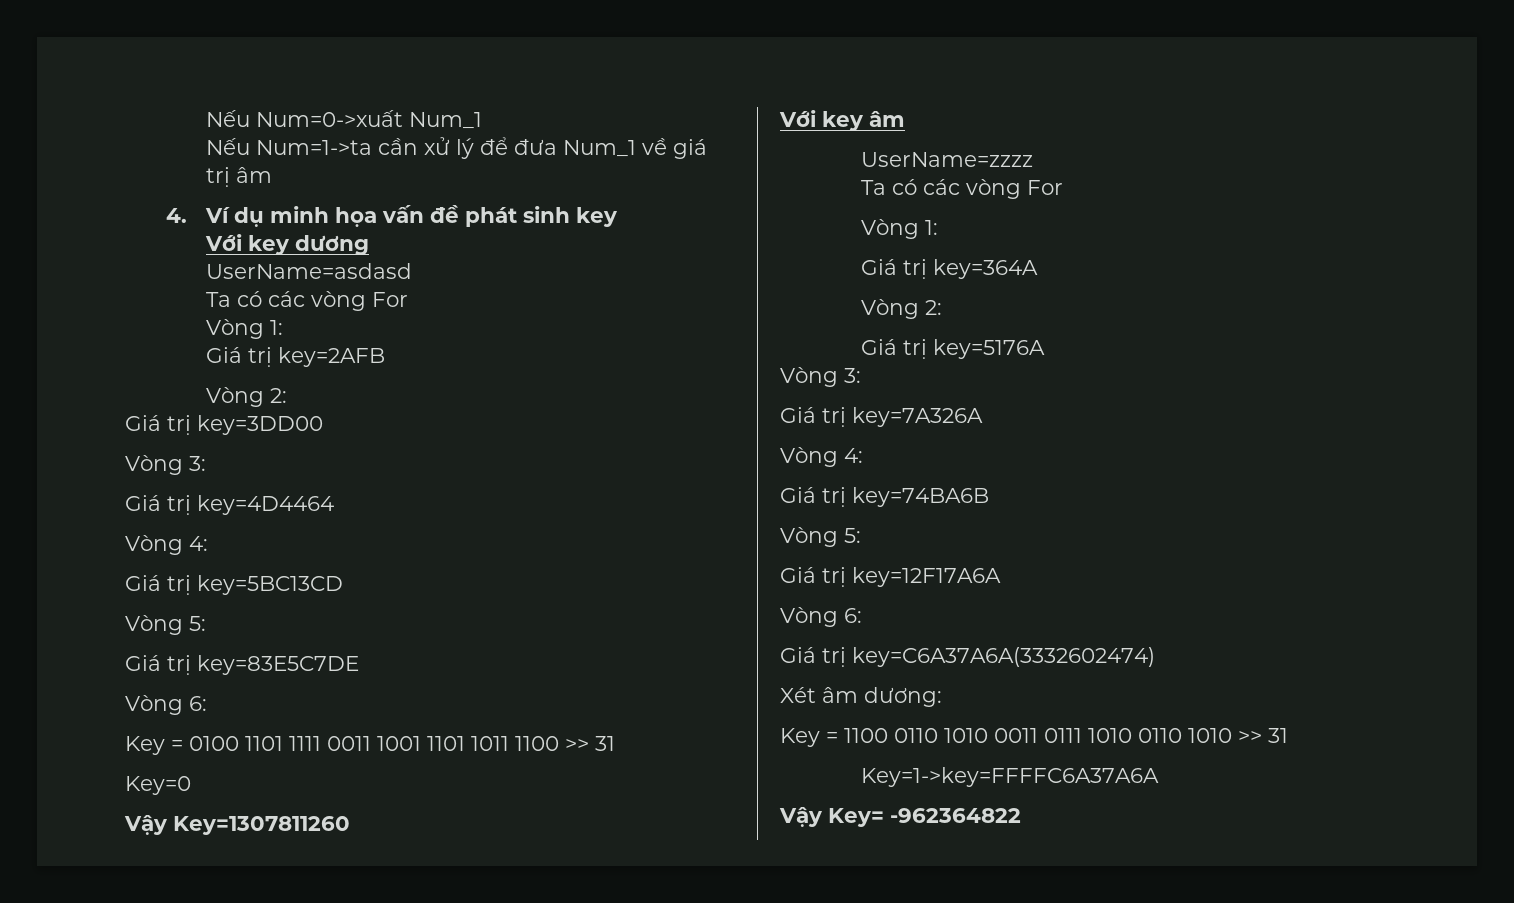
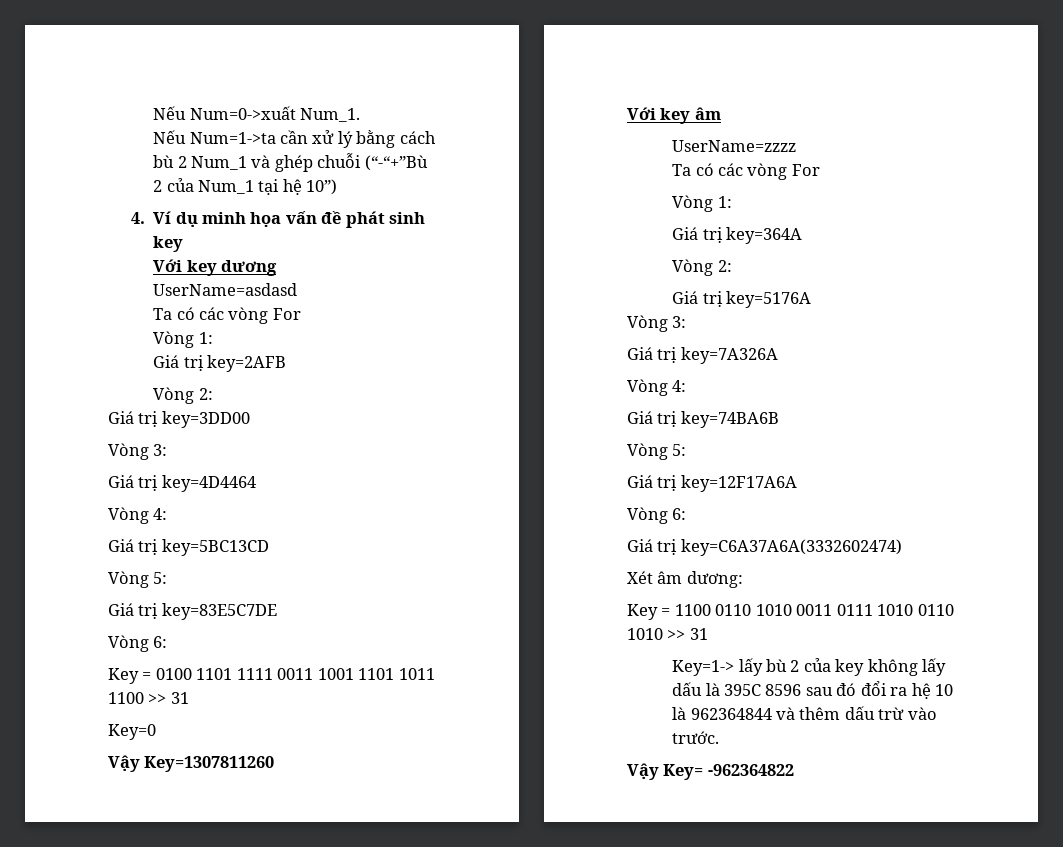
- Nếu Num=0->xuất Num_1
+ Nếu Num=0->xuất Num_1.
- Nếu Num=1->ta cần xử lý để đưa Num_1 về giá trị âm
+ Nếu Num=1->ta cần xử lý bằng cách bù 2 Num_1 và ghép chuỗi (“-“+”Bù 2 của Num_1 tại hệ 10”)
- Key=1->key=FFFFC6A37A6A
+ Key=1-> lấy bù 2 của key không lấy dấu là 395C 8596 sau đó đổi ra hệ 10 là 962364844 và thêm dấu trừ vào trước.

